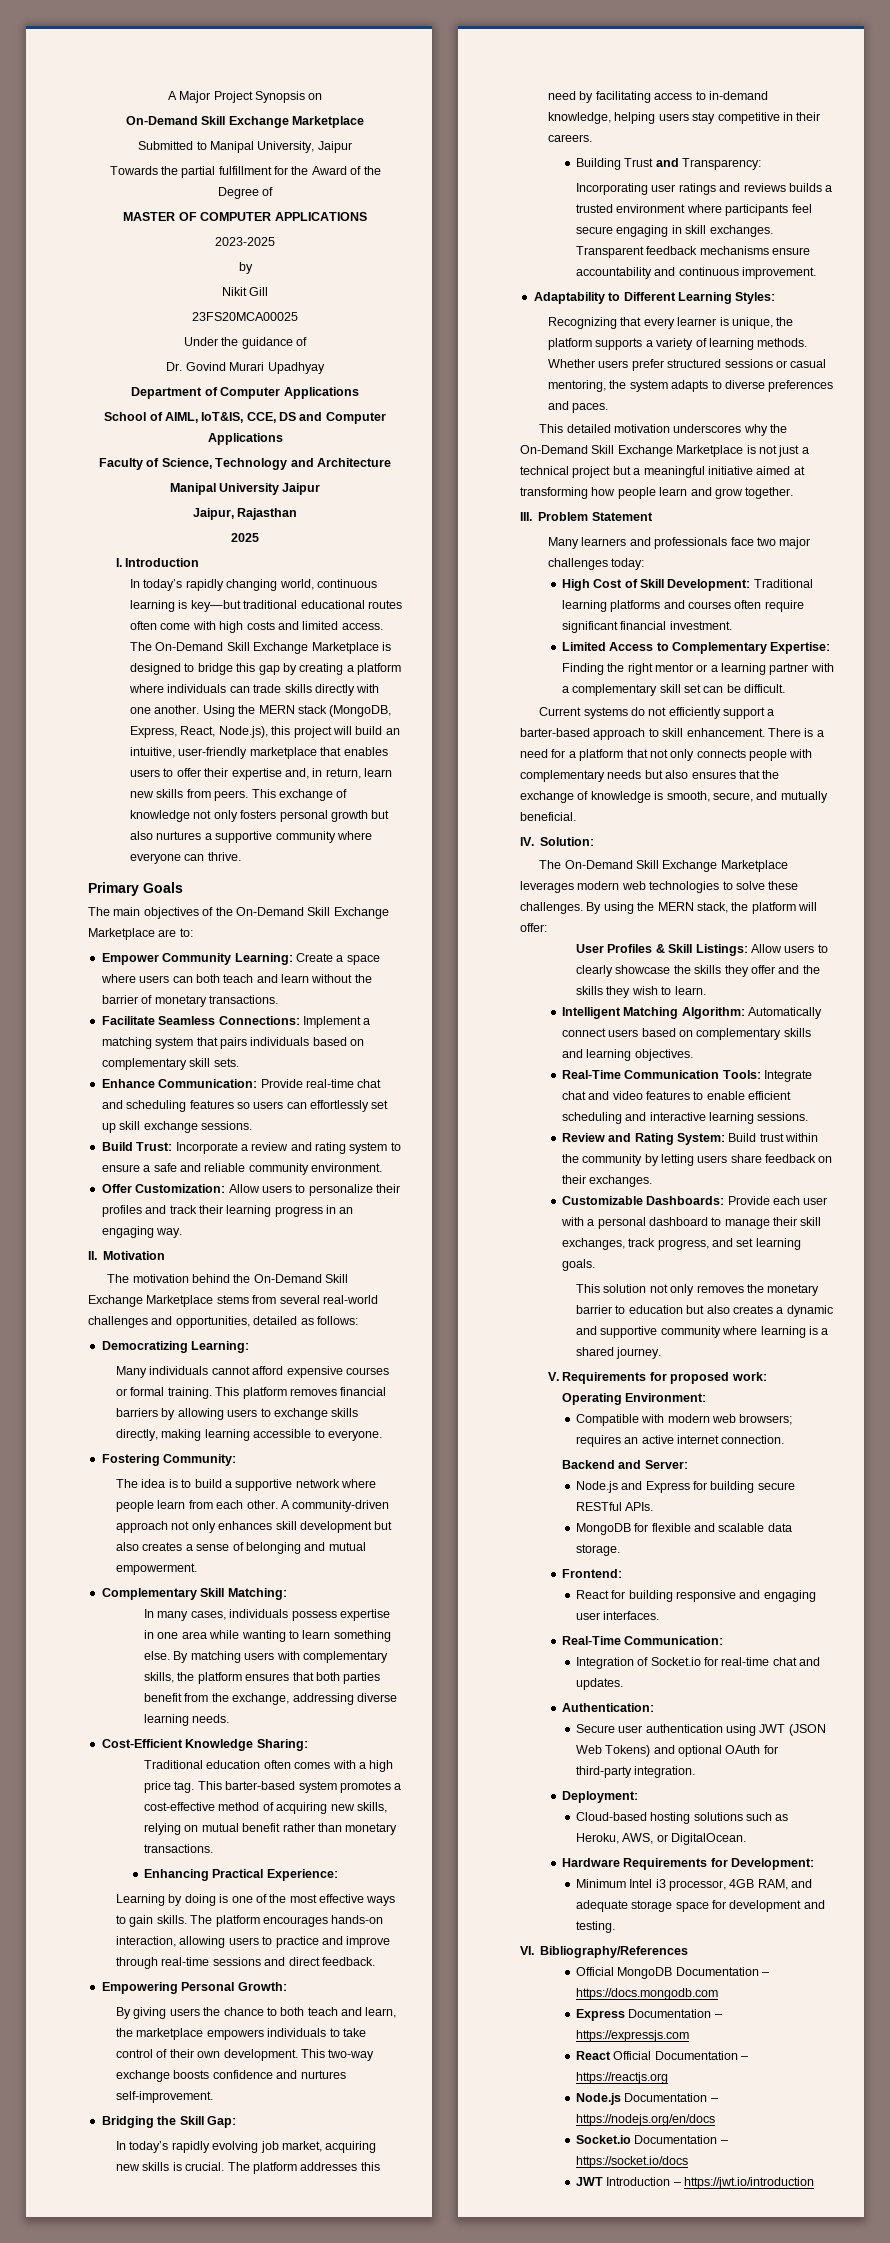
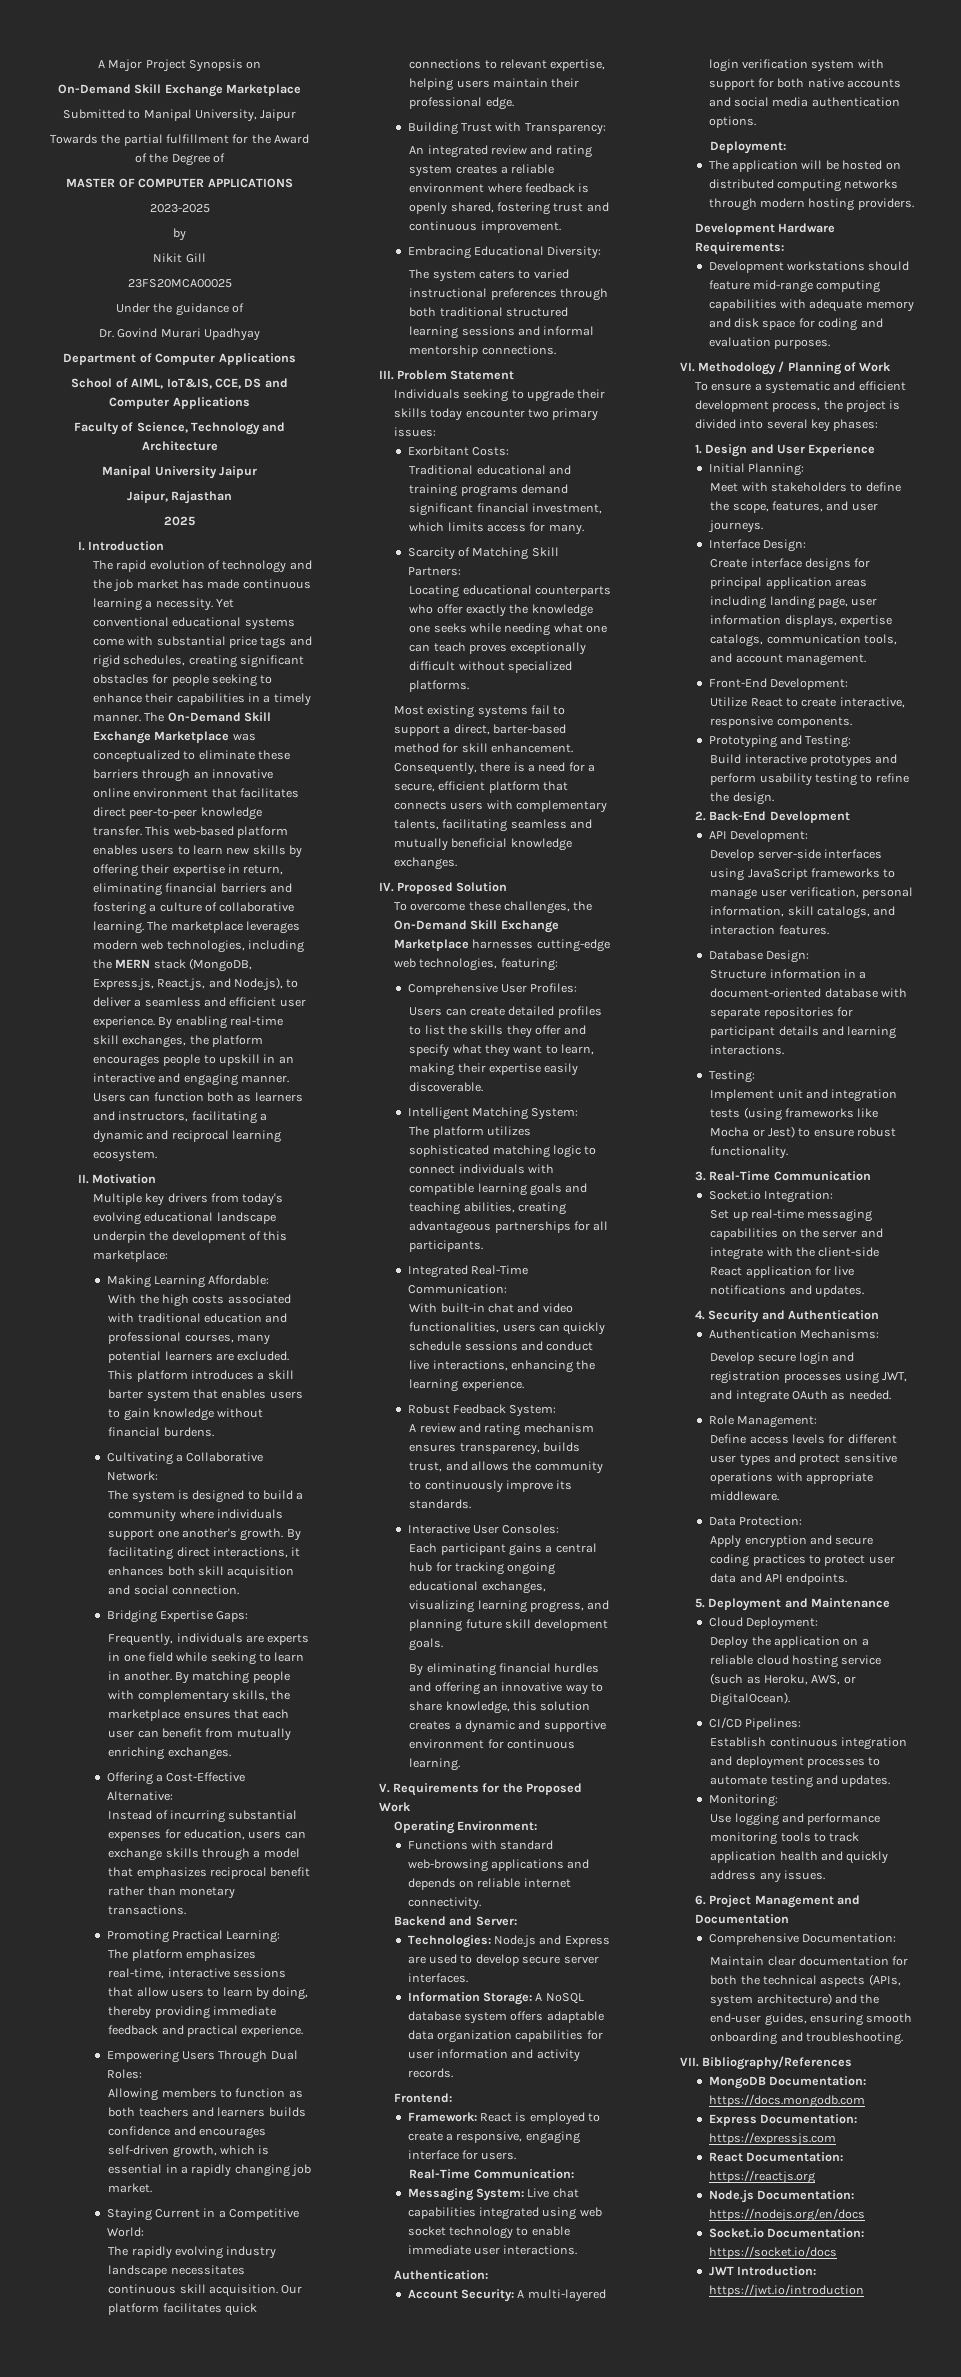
- In today’s rapidly changing world, continuous learning is key—but traditional educational routes often come with high costs and limited access. The On-Demand Skill Exchange Marketplace is designed to bridge this gap by creating a platform where individuals can trade skills directly with one another. Using the MERN stack (MongoDB, Express, React, Node.js), this project will build an intuitive, user-friendly marketplace that enables users to offer their expertise and, in return, learn new skills from peers. This exchange of knowledge not only fosters personal growth but also nurtures a supportive community where everyone can thrive.
- Primary Goals
- The main objectives of the On-Demand Skill Exchange Marketplace are to:
- Empower Community Learning: Create a space where users can both teach and learn without the barrier of monetary transactions.
- Facilitate Seamless Connections: Implement a matching system that pairs individuals based on complementary skill sets.
- Enhance Communication: Provide real-time chat and scheduling features so users can effortlessly set up skill exchange sessions.
- Build Trust: Incorporate a review and rating system to ensure a safe and reliable community environment.
- Offer Customization: Allow users to personalize their profiles and track their learning progress in an engaging way.
+ The rapid evolution of technology and the job market has made continuous learning a necessity. Yet conventional educational systems come with substantial price tags and rigid schedules, creating significant obstacles for people seeking to enhance their capabilities in a timely manner. The On-Demand Skill Exchange Marketplace was conceptualized to eliminate these barriers through an innovative online environment that facilitates direct peer-to-peer knowledge transfer. This web-based platform enables users to learn new skills by offering their expertise in return, eliminating financial barriers and fostering a culture of collaborative learning. The marketplace leverages modern web technologies, including the MERN stack (MongoDB, Express.js, React.js, and Node.js), to deliver a seamless and efficient user experience. By enabling real-time skill exchanges, the platform encourages people to upskill in an interactive and engaging manner. Users can function both as learners and instructors, facilitating a dynamic and reciprocal learning ecosystem.
  II. Motivation
- The motivation behind the On-Demand Skill Exchange Marketplace stems from several real-world challenges and opportunities, detailed as follows:
- Democratizing Learning:
- Many individuals cannot afford expensive courses or formal training. This platform removes financial barriers by allowing users to exchange skills directly, making learning accessible to everyone.
- Fostering Community:
- The idea is to build a supportive network where people learn from each other. A community-driven approach not only enhances skill development but also creates a sense of belonging and mutual empowerment.
- Complementary Skill Matching:
- In many cases, individuals possess expertise in one area while wanting to learn something else.
+ Multiple key drivers from today's evolving educational landscape underpin the development of this marketplace:
+ Making Learning Affordable:
+ With the high costs associated with traditional education and professional courses, many potential learners are excluded. This platform introduces a skill barter system that enables users to gain knowledge without financial burdens.
+ Cultivating a Collaborative Network:
+ The system is designed to build a community where individuals support one another's growth. By facilitating direct interactions, it enhances both skill acquisition and social connection.
+ Bridging Expertise Gaps:
+ Frequently, individuals are experts in one field while seeking to learn in another.
- By matching users with complementary skills, the platform ensures that both parties benefit from the exchange, addressing diverse learning needs.
- Cost-Efficient Knowledge Sharing:
- Traditional education often comes with a high price tag. This barter-based system promotes a cost-effective method of acquiring new skills, relying on mutual benefit rather than monetary transactions.
+ By matching people with complementary skills, the marketplace ensures that each user can benefit from mutually enriching exchanges.
+ Offering a Cost-Effective Alternative:
+ Instead of incurring substantial expenses for education, users can exchange skills through a model that emphasizes reciprocal benefit rather than monetary transactions.
- Enhancing Practical Experience:
- Learning by doing is one of the most effective ways to gain skills. The platform encourages hands-on interaction, allowing users to practice and improve through real-time sessions and direct feedback.
- Empowering Personal Growth:
- By giving users the chance to both teach and learn, the marketplace empowers individuals to take control of their own development. This two-way exchange boosts confidence and nurtures self-improvement.
- Bridging the Skill Gap:
- In today’s rapidly evolving job market, acquiring new skills is crucial. The platform addresses this need by facilitating access to in-demand knowledge, helping users stay competitive in their careers.
+ Promoting Practical Learning:
+ The platform emphasizes real-time, interactive sessions that allow users to learn by doing, thereby providing immediate feedback and practical experience.
+ Empowering Users Through Dual Roles:
+ Allowing members to function as both teachers and learners builds confidence and encourages self-driven growth, which is essential in a rapidly changing job market.
+ Staying Current in a Competitive World:
+ The rapidly evolving industry landscape necessitates continuous skill acquisition. Our platform facilitates quick connections to relevant expertise, helping users maintain their professional edge.
- Building Trust and Transparency:
+ Building Trust with Transparency:
- Incorporating user ratings and reviews builds a trusted environment where participants feel secure engaging in skill exchanges. Transparent feedback mechanisms ensure accountability and continuous improvement.
- Adaptability to Different Learning Styles:
- Recognizing that every learner is unique, the platform supports a variety of learning methods. Whether users prefer structured sessions or casual mentoring, the system adapts to diverse preferences and paces.
- This detailed motivation underscores why the On-Demand Skill Exchange Marketplace is not just a technical project but a meaningful initiative aimed at transforming how people learn and grow together.
+ An integrated review and rating system creates a reliable environment where feedback is openly shared, fostering trust and continuous improvement.
+ Embracing Educational Diversity:
+ The system caters to varied instructional preferences through both traditional structured learning sessions and informal mentorship connections.
  III. Problem Statement
- Many learners and professionals face two major challenges today:
- High Cost of Skill Development: Traditional learning platforms and courses often require significant financial investment.
- Limited Access to Complementary Expertise: Finding the right mentor or a learning partner with a complementary skill set can be difficult.
- Current systems do not efficiently support a barter-based approach to skill enhancement. There is a need for a platform that not only connects people with complementary needs but also ensures that the exchange of knowledge is smooth, secure, and mutually beneficial.
- IV. Solution:
- The On-Demand Skill Exchange Marketplace leverages modern web technologies to solve these challenges. By using the MERN stack, the platform will offer:
- User Profiles & Skill Listings: Allow users to clearly showcase the skills they offer and the skills they wish to learn.
- Intelligent Matching Algorithm: Automatically connect users based on complementary skills and learning objectives.
- Real-Time Communication Tools: Integrate chat and video features to enable efficient scheduling and interactive learning sessions.
- Review and Rating System: Build trust within the community by letting users share feedback on their exchanges.
- Customizable Dashboards: Provide each user with a personal dashboard to manage their skill exchanges, track progress, and set learning goals.
- This solution not only removes the monetary barrier to education but also creates a dynamic and supportive community where learning is a shared journey.
+ Individuals seeking to upgrade their skills today encounter two primary issues:
+ Exorbitant Costs:
+ Traditional educational and training programs demand significant financial investment, which limits access for many.
+ Scarcity of Matching Skill Partners:
+ Locating educational counterparts who offer exactly the knowledge one seeks while needing what one can teach proves exceptionally difficult without specialized platforms.
+ Most existing systems fail to support a direct, barter-based method for skill enhancement. Consequently, there is a need for a secure, efficient platform that connects users with complementary talents, facilitating seamless and mutually beneficial knowledge exchanges.
+ IV. Proposed Solution
+ To overcome these challenges, the On-Demand Skill Exchange Marketplace harnesses cutting-edge web technologies, featuring:
+ Comprehensive User Profiles:
+ Users can create detailed profiles to list the skills they offer and specify what they want to learn, making their expertise easily discoverable.
+ Intelligent Matching System:
+ The platform utilizes sophisticated matching logic to connect individuals with compatible learning goals and teaching abilities, creating advantageous partnerships for all participants.
+ Integrated Real-Time Communication:
+ With built-in chat and video functionalities, users can quickly schedule sessions and conduct live interactions, enhancing the learning experience.
+ Robust Feedback System:
+ A review and rating mechanism ensures transparency, builds trust, and allows the community to continuously improve its standards.
+ Interactive User Consoles:
+ Each participant gains a central hub for tracking ongoing educational exchanges, visualizing learning progress, and planning future skill development goals.
+ By eliminating financial hurdles and offering an innovative way to share knowledge, this solution creates a dynamic and supportive environment for continuous learning.
- V. Requirements for proposed work:
+ V. Requirements for the Proposed Work
- Compatible with modern web browsers; requires an active internet connection.
+ Functions with standard web-browsing applications and depends on reliable internet connectivity.
- Node.js and Express for building secure RESTful APIs.
- MongoDB for flexible and scalable data storage.
+ Technologies: Node.js and Express are used to develop secure server interfaces.
+ Information Storage: A NoSQL database system offers adaptable data organization capabilities for user information and activity records.
  Frontend:
- React for building responsive and engaging user interfaces.
+ Framework: React is employed to create a responsive, engaging interface for users.
  Real-Time Communication:
- Integration of Socket.io for real-time chat and updates.
+ Messaging System: Live chat capabilities integrated using web socket technology to enable immediate user interactions.
  Authentication:
- Secure user authentication using JWT (JSON Web Tokens) and optional OAuth for third-party integration.
+ Account Security: A multi-layered login verification system with support for both native accounts and social media authentication options.
  Deployment:
- Cloud-based hosting solutions such as Heroku, AWS, or DigitalOcean.
- Hardware Requirements for Development:
- Minimum Intel i3 processor, 4GB RAM, and adequate storage space for development and testing.
- VI. Bibliography/References
- Official MongoDB Documentation – https://docs.mongodb.com
+ The application will be hosted on distributed computing networks through modern hosting providers.
+ Development Hardware Requirements:
+ Development workstations should feature mid-range computing capabilities with adequate memory and disk space for coding and evaluation purposes.
+ VI. Methodology / Planning of Work
+ To ensure a systematic and efficient development process, the project is divided into several key phases:
+ 1. Design and User Experience
+ Initial Planning:
+ Meet with stakeholders to define the scope, features, and user journeys.
+ Interface Design:
+ Create interface designs for principal application areas including landing page, user information displays, expertise catalogs, communication tools, and account management.
+ Front-End Development:
+ Utilize React to create interactive, responsive components.
+ Prototyping and Testing:
+ Build interactive prototypes and perform usability testing to refine the design.
+ 2. Back-End Development
+ API Development:
+ Develop server-side interfaces using JavaScript frameworks to manage user verification, personal information, skill catalogs, and interaction features.
+ Database Design:
+ Structure information in a document-oriented database with separate repositories for participant details and learning interactions.
+ Testing:
+ Implement unit and integration tests (using frameworks like Mocha or Jest) to ensure robust functionality.
+ 3. Real-Time Communication
+ Socket.io Integration:
+ Set up real-time messaging capabilities on the server and integrate with the client-side React application for live notifications and updates.
+ 4. Security and Authentication
+ Authentication Mechanisms:
+ Develop secure login and registration processes using JWT, and integrate OAuth as needed.
+ Role Management:
+ Define access levels for different user types and protect sensitive operations with appropriate middleware.
+ Data Protection:
+ Apply encryption and secure coding practices to protect user data and API endpoints.
+ 5. Deployment and Maintenance
+ Cloud Deployment:
+ Deploy the application on a reliable cloud hosting service (such as Heroku, AWS, or DigitalOcean).
+ CI/CD Pipelines:
+ Establish continuous integration and deployment processes to automate testing and updates.
+ Monitoring:
+ Use logging and performance monitoring tools to track application health and quickly address any issues.
+ 6. Project Management and Documentation
+ Comprehensive Documentation:
+ Maintain clear documentation for both the technical aspects (APIs, system architecture) and the end-user guides, ensuring smooth onboarding and troubleshooting.
+ VII. Bibliography/References
+ MongoDB Documentation: https://docs.mongodb.com
- Express Documentation – https://expressjs.com
+ Express Documentation: https://expressjs.com
- React Official Documentation – https://reactjs.org
+ React Documentation: https://reactjs.org
- Node.js Documentation – https://nodejs.org/en/docs
+ Node.js Documentation: https://nodejs.org/en/docs
- Socket.io Documentation – https://socket.io/docs
+ Socket.io Documentation: https://socket.io/docs
- JWT Introduction – https://jwt.io/introduction
+ JWT Introduction: https://jwt.io/introduction

